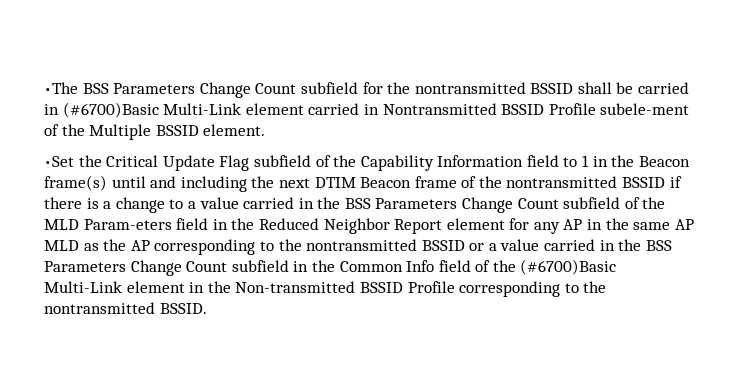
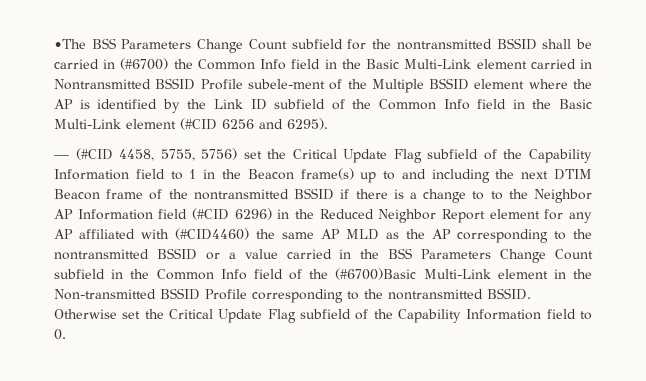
- •The BSS Parameters Change Count subfield for the nontransmitted BSSID shall be carried in (#6700)Basic Multi-Link element carried in Nontransmitted BSSID Profile subele-ment of the Multiple BSSID element.
- •Set the Critical Update Flag subfield of the Capability Information field to 1 in the Beacon frame(s) until and including the next DTIM Beacon frame of the nontransmitted BSSID if there is a change to a value carried in the BSS Parameters Change Count subfield of the MLD Param-eters field in the Reduced Neighbor Report element for any AP in the same AP MLD as the AP corresponding to the nontransmitted BSSID or a value carried in the BSS Parameters Change Count subfield in the Common Info field of the (#6700)Basic Multi-Link element in the Non-transmitted BSSID Profile corresponding to the nontransmitted BSSID.
+ •The BSS Parameters Change Count subfield for the nontransmitted BSSID shall be carried in (#6700) the Common Info field in the Basic Multi-Link element carried in Nontransmitted BSSID Profile subele-ment of the Multiple BSSID element where the AP is identified by the Link ID subfield of the Common Info field in the Basic Multi-Link element (#CID 6256 and 6295).
+ — (#CID 4458, 5755, 5756) set the Critical Update Flag subfield of the Capability Information field to 1 in the Beacon frame(s) up to and including the next DTIM Beacon frame of the nontransmitted BSSID if there is a change to to the Neighbor AP Information field (#CID 6296) in the Reduced Neighbor Report element for any AP affiliated with (#CID4460) the same AP MLD as the AP corresponding to the nontransmitted BSSID or a value carried in the BSS Parameters Change Count subfield in the Common Info field of the (#6700)Basic Multi-Link element in the Non-transmitted BSSID Profile corresponding to the nontransmitted BSSID.
+ Otherwise set the Critical Update Flag subfield of the Capability Information field to 0.

